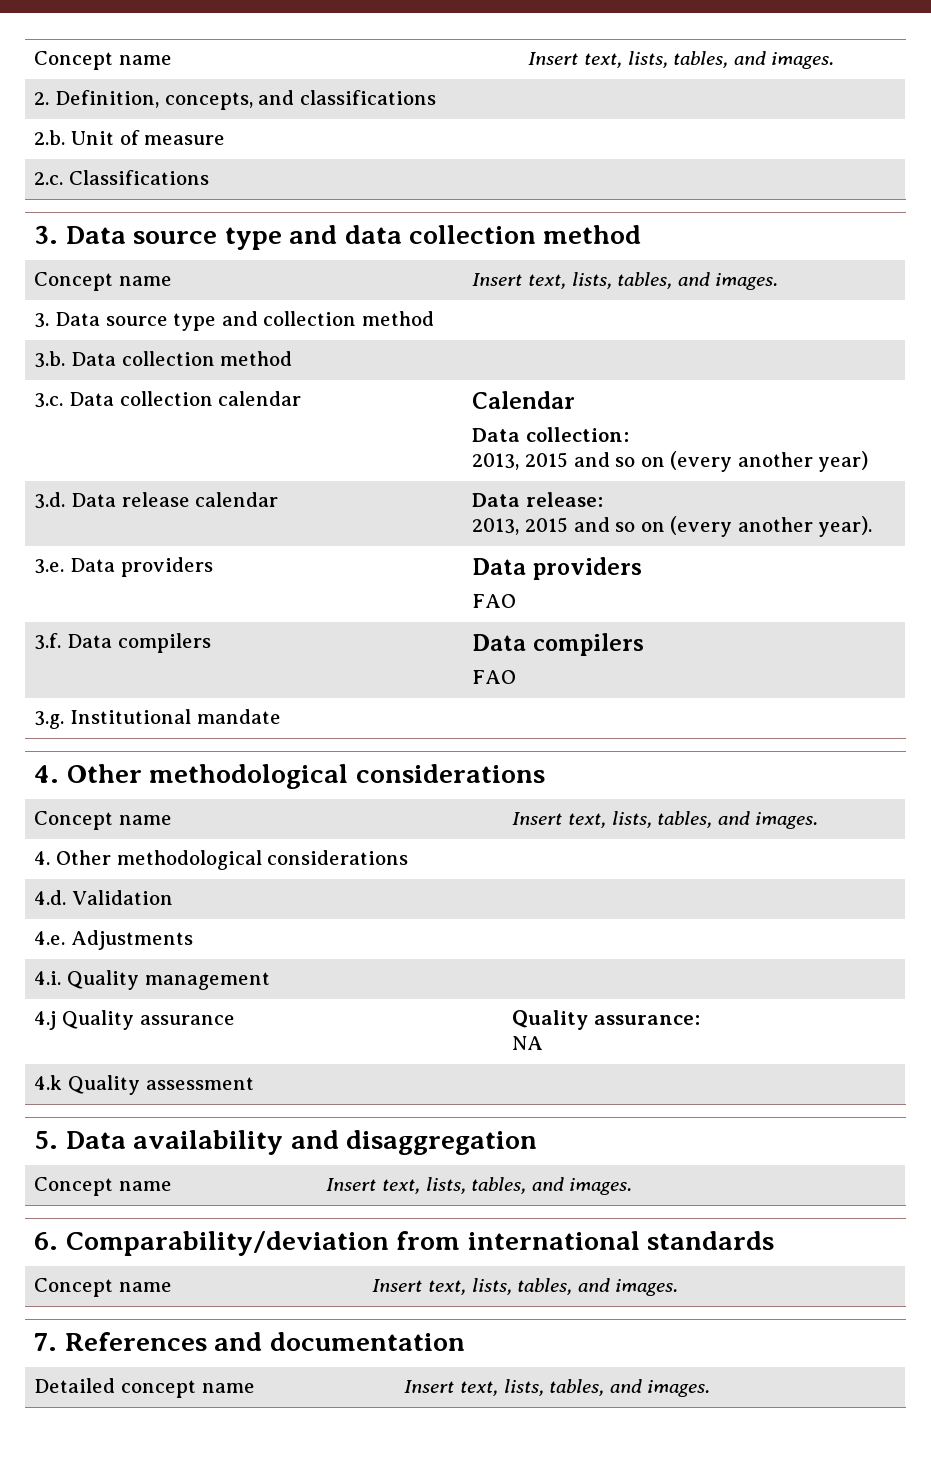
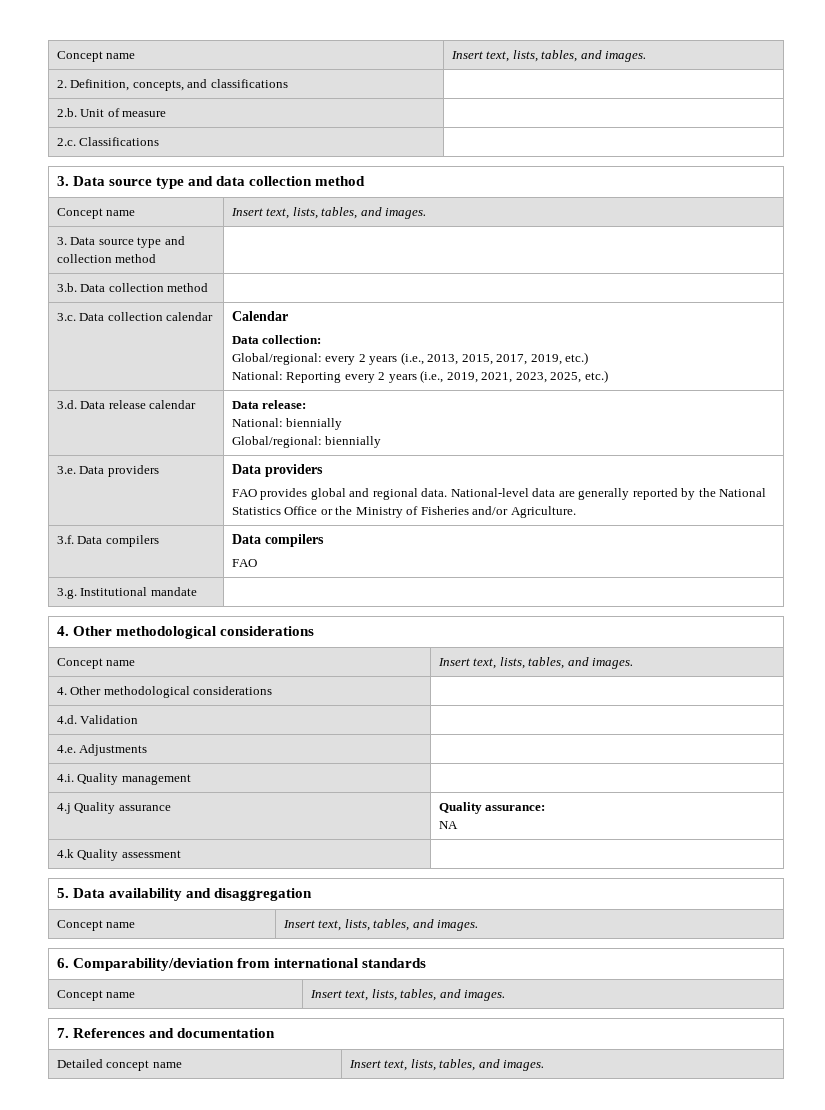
  3.c. Data collection calendar | Calendar
  Data collection:
- 2013, 2015 and so on (every another year)
+ Global/regional: every 2 years (i.e., 2013, 2015, 2017, 2019, etc.)
+ National: Reporting every 2 years (i.e., 2019, 2021, 2023, 2025, etc.)
  3.d. Data release calendar | Data release:
- 2013, 2015 and so on (every another year).
+ National: biennially
+ Global/regional: biennially
  3.e. Data providers | Data providers
- FAO
+ FAO provides global and regional data. National-level data are generally reported by the National Statistics Office or the Ministry of Fisheries and/or Agriculture.

